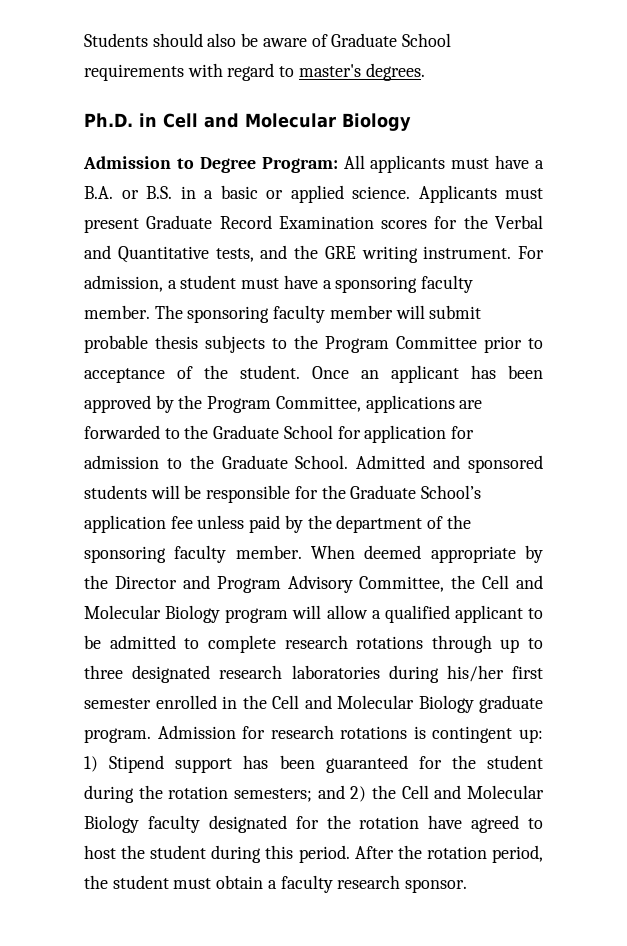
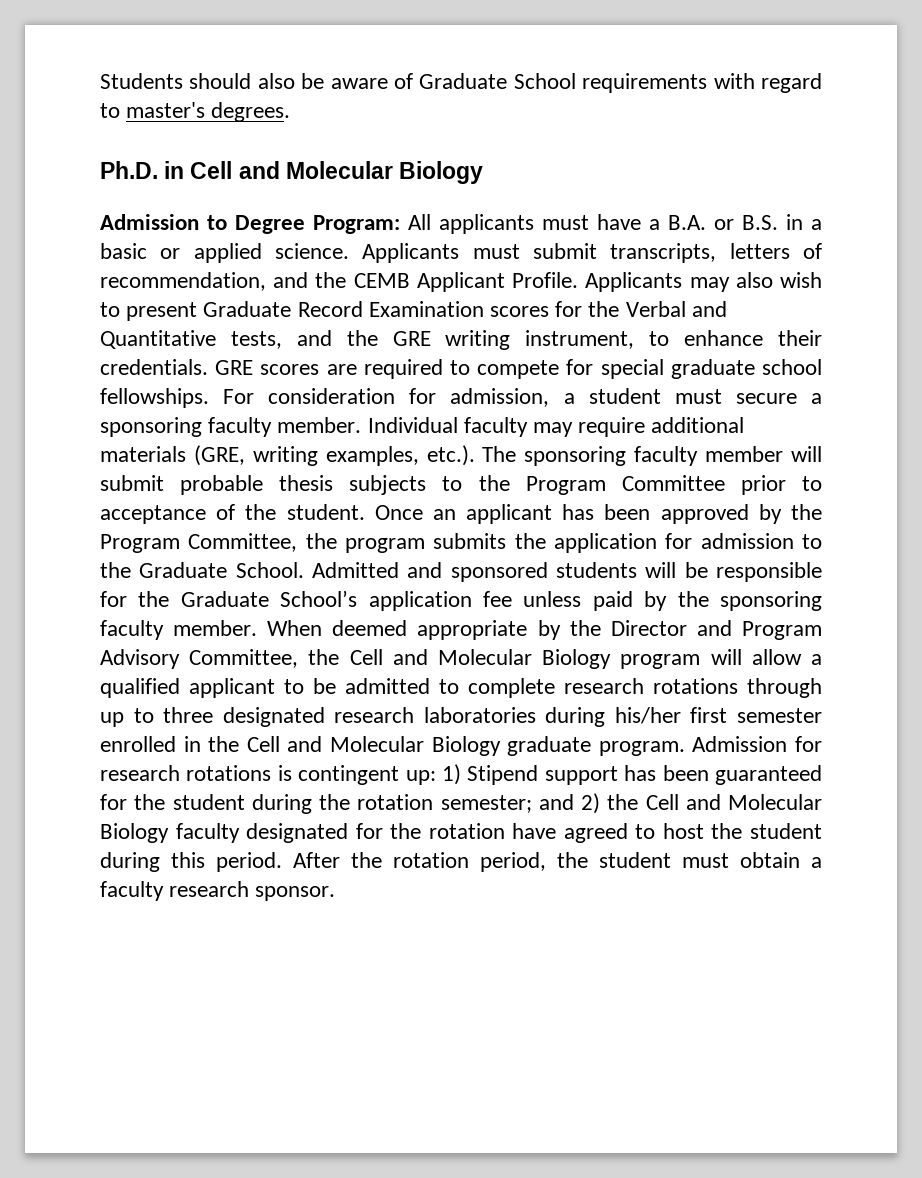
- Applicants must present Graduate Record Examination scores for the Verbal and Quantitative tests, and the GRE writing instrument. For admission, a student must have a sponsoring faculty member.
+ Applicants must submit transcripts, letters of recommendation, and the CEMB Applicant Profile. Applicants may also wish to present Graduate Record Examination scores for the Verbal and Quantitative tests, and the GRE writing instrument, to enhance their credentials. GRE scores are required to compete for special graduate school fellowships. For consideration for admission, a student must secure a sponsoring faculty member.
- The sponsoring faculty member will submit probable thesis subjects to the Program Committee prior to acceptance of the student.
+ Individual faculty may require additional materials (GRE, writing examples, etc.). The sponsoring faculty member will submit probable thesis subjects to the Program Committee prior to acceptance of the student.
- Once an applicant has been approved by the Program Committee, applications are forwarded to the Graduate School for application for admission to the Graduate School.
+ Once an applicant has been approved by the Program Committee, the program submits the application for admission to the Graduate School.
- Admitted and sponsored students will be responsible for the Graduate School’s application fee unless paid by the department of the sponsoring faculty member.
+ Admitted and sponsored students will be responsible for the Graduate School’s application fee unless paid by the sponsoring faculty member.
- Admission for research rotations is contingent up: 1) Stipend support has been guaranteed for the student during the rotation semesters; and 2) the Cell and Molecular Biology faculty designated for the rotation have agreed to host the student during this period.
+ Admission for research rotations is contingent up: 1) Stipend support has been guaranteed for the student during the rotation semester; and 2) the Cell and Molecular Biology faculty designated for the rotation have agreed to host the student during this period.

